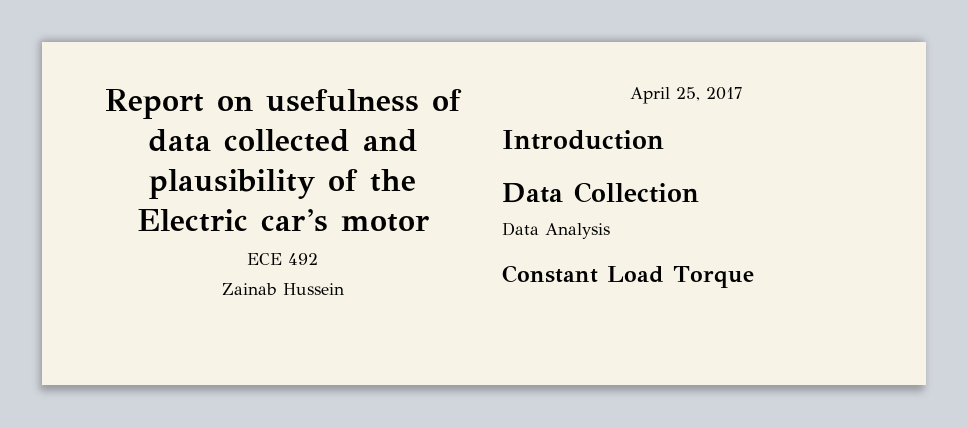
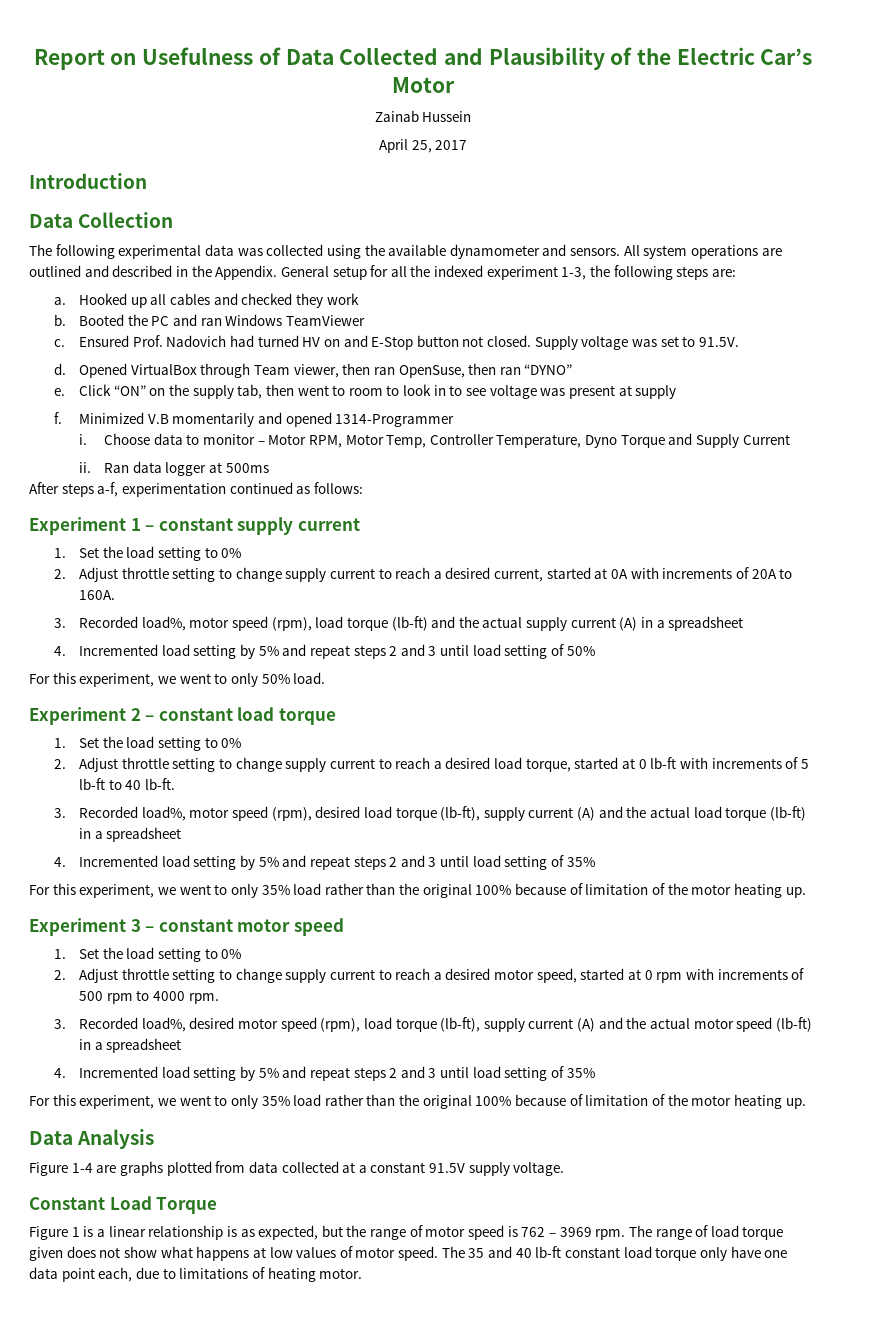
- Report on usefulness of data collected and plausibility of the Electric car’s motor
- ECE 492
+ Report on Usefulness of Data Collected and Plausibility of the Electric Car’s Motor
+ The following experimental data was collected using the available dynamometer and sensors. All system operations are outlined and described in the Appendix. General setup for all the indexed experiment 1-3, the following steps are:
+ a. Hooked up all cables and checked they work
+ b. Booted the PC and ran Windows TeamViewer
+ c. Ensured Prof. Nadovich had turned HV on and E-Stop button not closed. Supply voltage was set to 91.5V.
+ d. Opened VirtualBox through Team viewer, then ran OpenSuse, then ran “DYNO”
+ e. Click “ON” on the supply tab, then went to room to look in to see voltage was present at supply
+ f. Minimized V.B momentarily and opened 1314-Programmer
+ i. Choose data to monitor – Motor RPM, Motor Temp, Controller Temperature, Dyno Torque and Supply Current
+ ii. Ran data logger at 500ms
+ After steps a-f, experimentation continued as follows:
+ Experiment 1 – constant supply current
+ 1. Set the load setting to 0%
+ 2. Adjust throttle setting to change supply current to reach a desired current, started at 0A with increments of 20A to 160A.
+ 3. Recorded load%, motor speed (rpm), load torque (lb-ft) and the actual supply current (A) in a spreadsheet
+ 4. Incremented load setting by 5% and repeat steps 2 and 3 until load setting of 50%
+ For this experiment, we went to only 50% load.
+ Experiment 2 – constant load torque
+ 1. Set the load setting to 0%
+ 2. Adjust throttle setting to change supply current to reach a desired load torque, started at 0 lb-ft with increments of 5 lb-ft to 40 lb-ft.
+ 3. Recorded load%, motor speed (rpm), desired load torque (lb-ft), supply current (A) and the actual load torque (lb-ft) in a spreadsheet
+ 4. Incremented load setting by 5% and repeat steps 2 and 3 until load setting of 35%
+ For this experiment, we went to only 35% load rather than the original 100% because of limitation of the motor heating up.
+ Experiment 3 – constant motor speed
+ 1. Set the load setting to 0%
+ 2. Adjust throttle setting to change supply current to reach a desired motor speed, started at 0 rpm with increments of 500 rpm to 4000 rpm.
+ 3. Recorded load%, desired motor speed (rpm), load torque (lb-ft), supply current (A) and the actual motor speed (lb-ft) in a spreadsheet
+ 4. Incremented load setting by 5% and repeat steps 2 and 3 until load setting of 35%
+ For this experiment, we went to only 35% load rather than the original 100% because of limitation of the motor heating up.
  Data Analysis
+ Figure 1-4 are graphs plotted from data collected at a constant 91.5V supply voltage.
  Constant Load Torque
+ Figure 1 is a linear relationship is as expected, but the range of motor speed is 762 – 3969 rpm. The range of load torque given does not show what happens at low values of motor speed. The 35 and 40 lb-ft constant load torque only have one data point each, due to limitations of heating motor.

